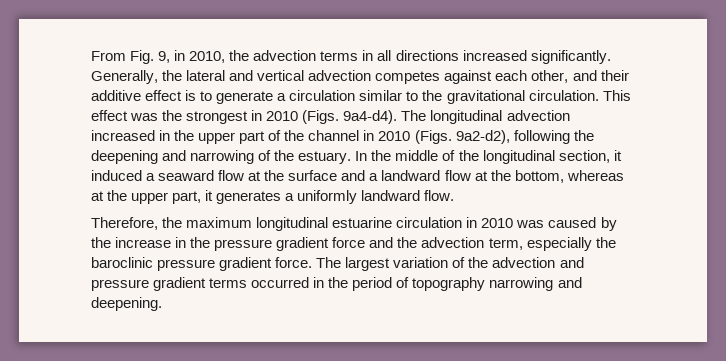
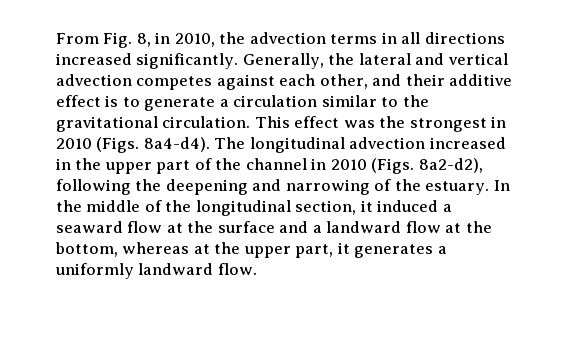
- From Fig. 9, in 2010, the advection terms in all directions increased significantly.
+ From Fig. 8, in 2010, the advection terms in all directions increased significantly.
- This effect was the strongest in 2010 (Figs. 9a4-d4).
+ This effect was the strongest in 2010 (Figs. 8a4-d4).
- The longitudinal advection increased in the upper part of the channel in 2010 (Figs. 9a2-d2), following the deepening and narrowing of the estuary.
+ The longitudinal advection increased in the upper part of the channel in 2010 (Figs. 8a2-d2), following the deepening and narrowing of the estuary.
- Therefore, the maximum longitudinal estuarine circulation in 2010 was caused by the increase in the pressure gradient force and the advection term, especially the baroclinic pressure gradient force. The largest variation of the advection and pressure gradient terms occurred in the period of topography narrowing and deepening.

